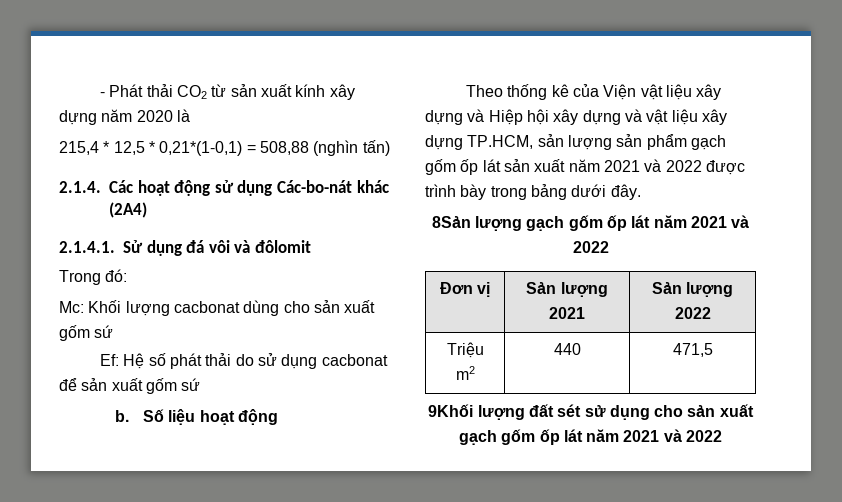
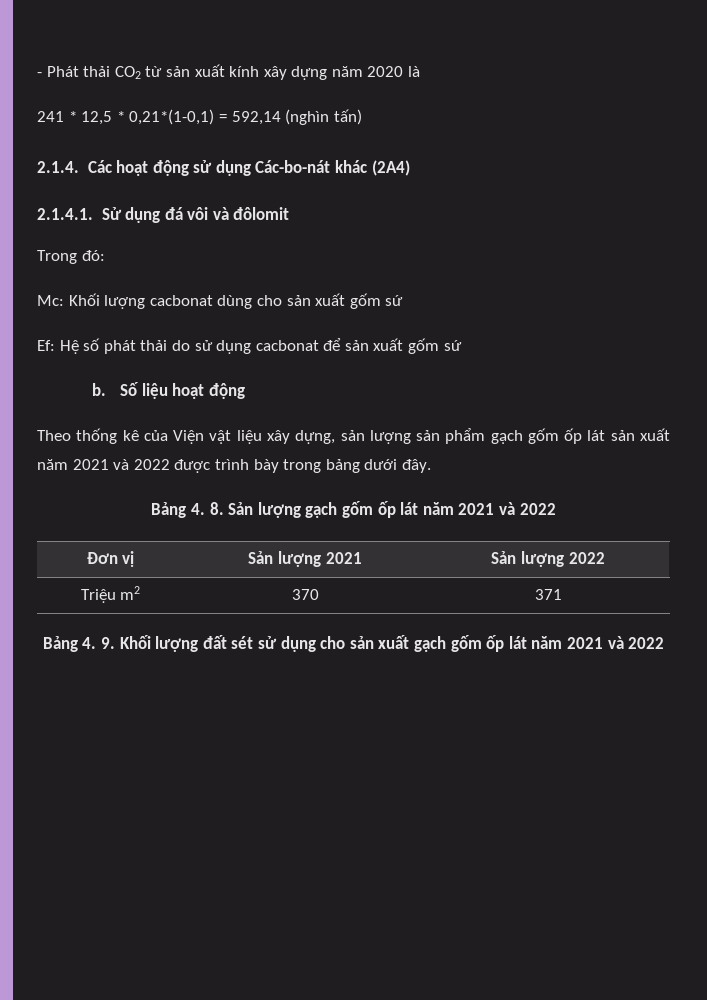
- 215,4 * 12,5 * 0,21*(1-0,1) = 508,88 (nghìn tấn)
+ 241 * 12,5 * 0,21*(1-0,1) = 592,14 (nghìn tấn)
- Theo thống kê của Viện vật liệu xây dựng và Hiệp hội xây dựng và vật liệu xây dựng TP.HCM, sản lượng sản phẩm gạch gốm ốp lát sản xuất năm 2021 và 2022 được trình bày trong bảng dưới đây.
+ Theo thống kê của Viện vật liệu xây dựng, sản lượng sản phẩm gạch gốm ốp lát sản xuất năm 2021 và 2022 được trình bày trong bảng dưới đây.
- 8Sản lượng gạch gốm ốp lát năm 2021 và 2022
+ Bảng 4. 8. Sản lượng gạch gốm ốp lát năm 2021 và 2022
- Triệu m2 | 440 | 471,5
- 9Khối lượng đất sét sử dụng cho sản xuất gạch gốm ốp lát năm 2021 và 2022
+ Triệu m2 | 370 | 371
+ Bảng 4. 9. Khối lượng đất sét sử dụng cho sản xuất gạch gốm ốp lát năm 2021 và 2022

